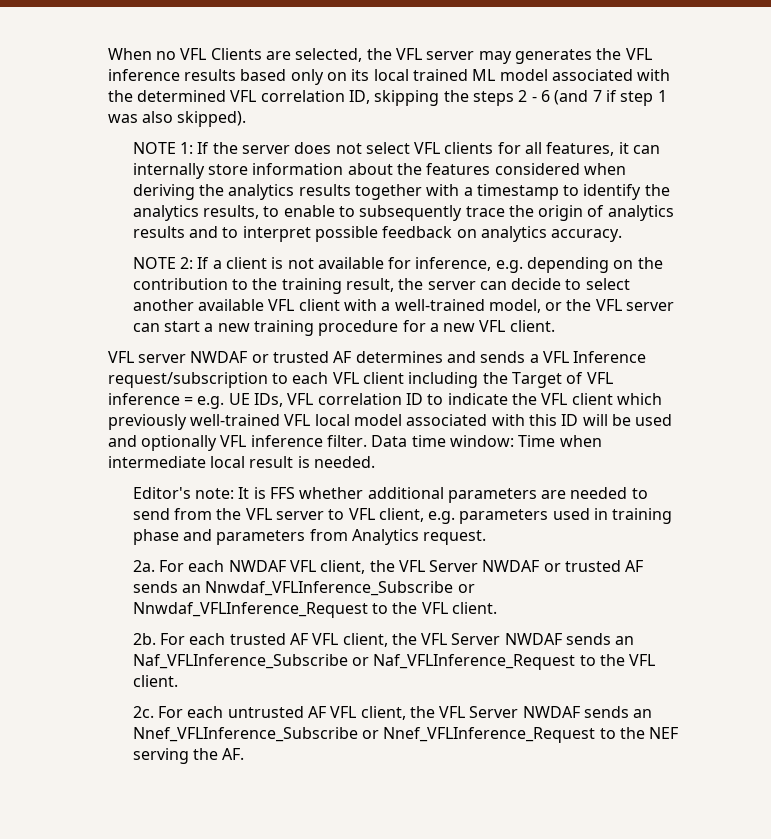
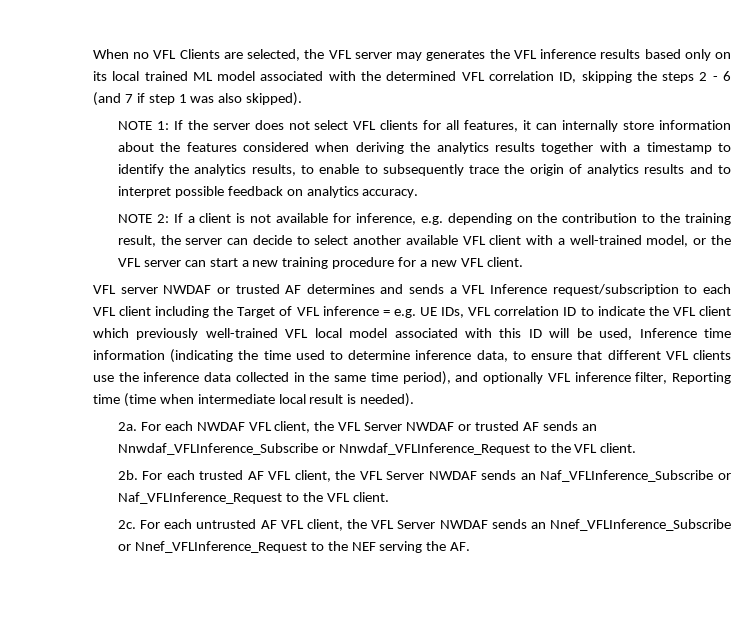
- VFL server NWDAF or trusted AF determines and sends a VFL Inference request/subscription to each VFL client including the Target of VFL inference = e.g. UE IDs, VFL correlation ID to indicate the VFL client which previously well-trained VFL local model associated with this ID will be used and optionally VFL inference filter. Data time window: Time when intermediate local result is needed.
- Editor's note: It is FFS whether additional parameters are needed to send from the VFL server to VFL client, e.g. parameters used in training phase and parameters from Analytics request.
+ VFL server NWDAF or trusted AF determines and sends a VFL Inference request/subscription to each VFL client including the Target of VFL inference = e.g. UE IDs, VFL correlation ID to indicate the VFL client which previously well-trained VFL local model associated with this ID will be used, Inference time information (indicating the time used to determine inference data, to ensure that different VFL clients use the inference data collected in the same time period), and optionally VFL inference filter, Reporting time (time when intermediate local result is needed).

